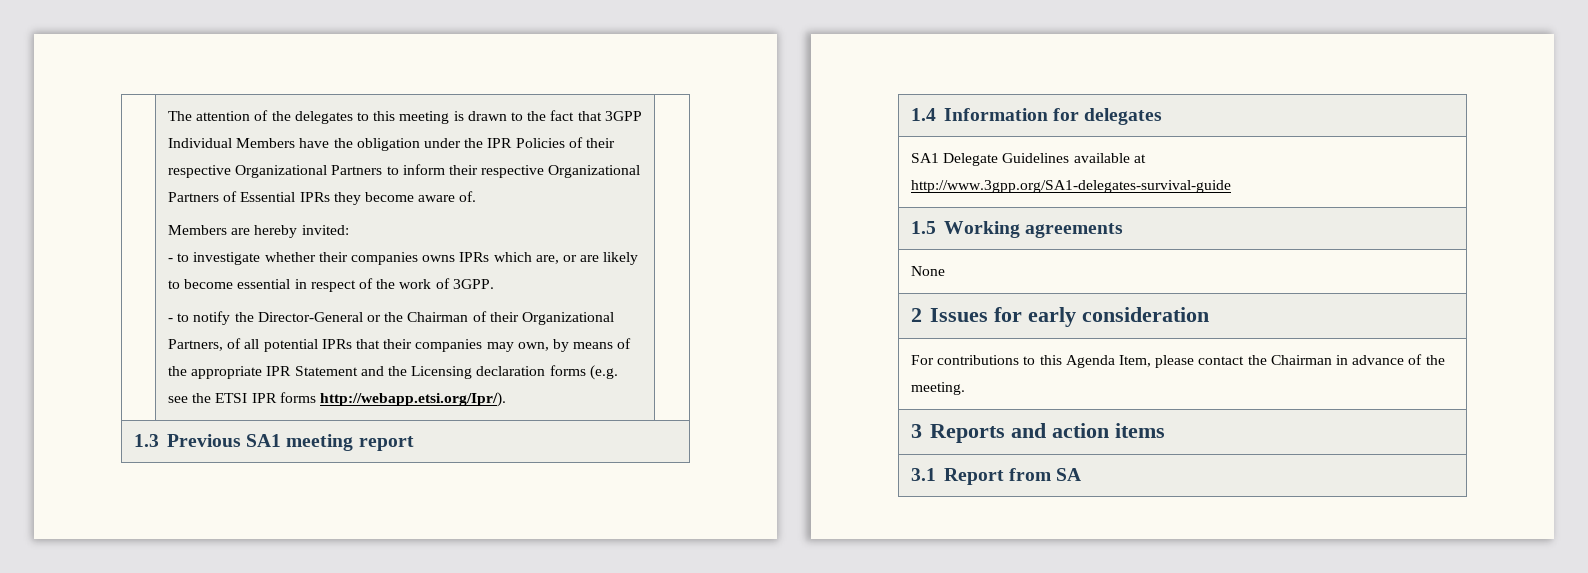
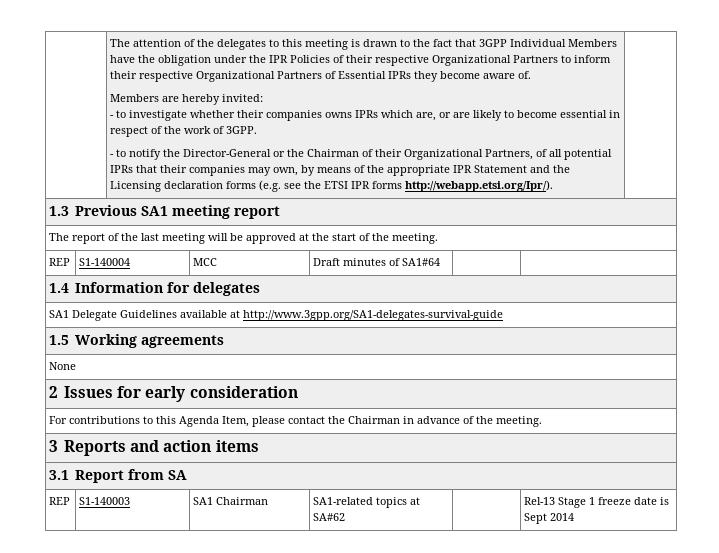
+ The report of the last meeting will be approved at the start of the meeting.
+ REP | S1-140004 | MCC | Draft minutes of SA1#64 | |
+ REP | S1-140003 | SA1 Chairman | SA1-related topics at SA#62 | | Rel-13 Stage 1 freeze date is Sept 2014

